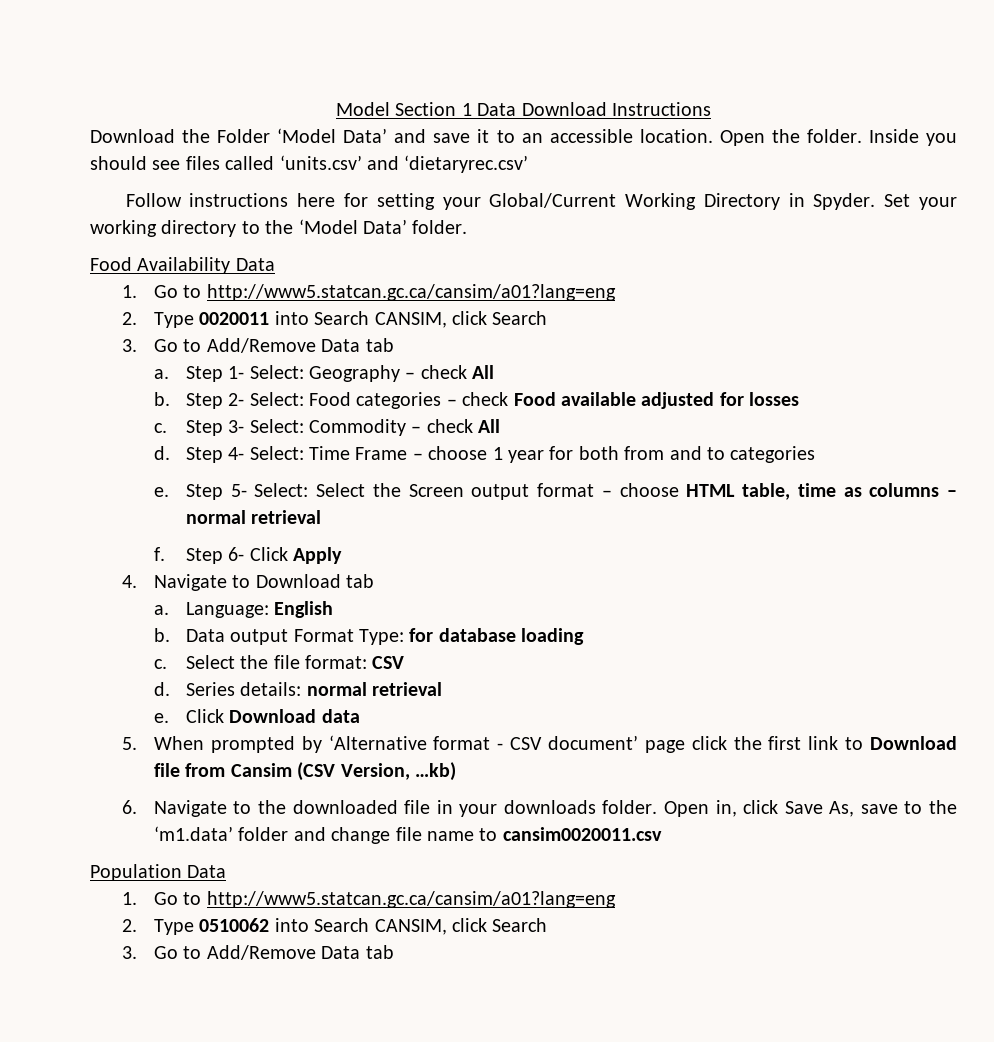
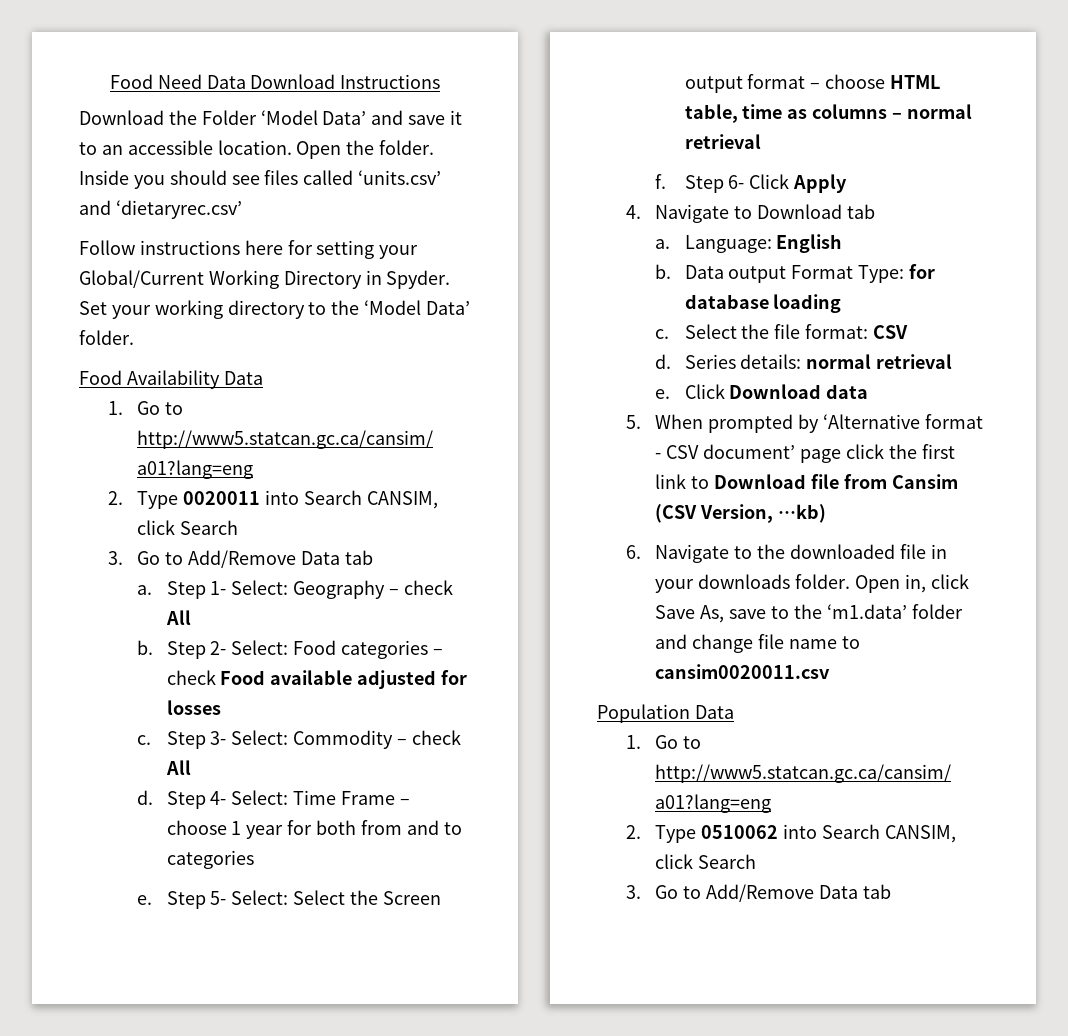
- Model Section 1 Data Download Instructions
+ Food Need Data Download Instructions

